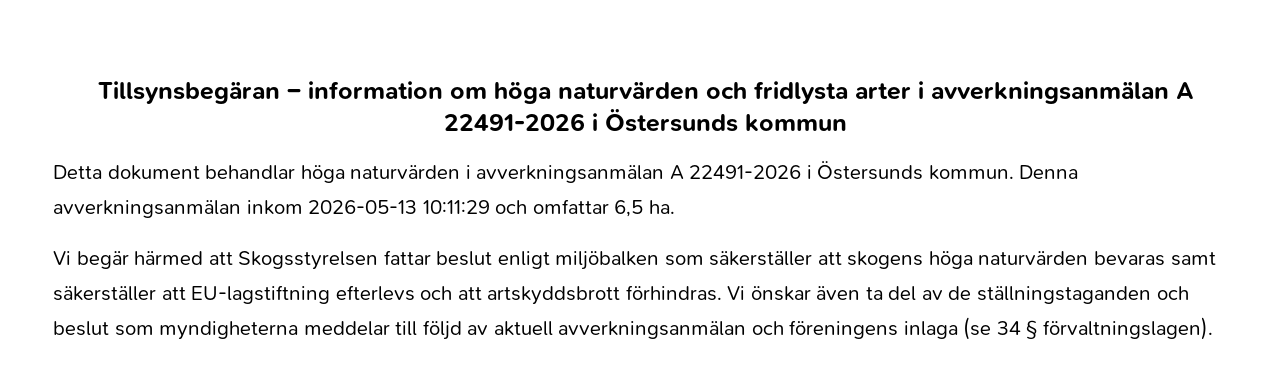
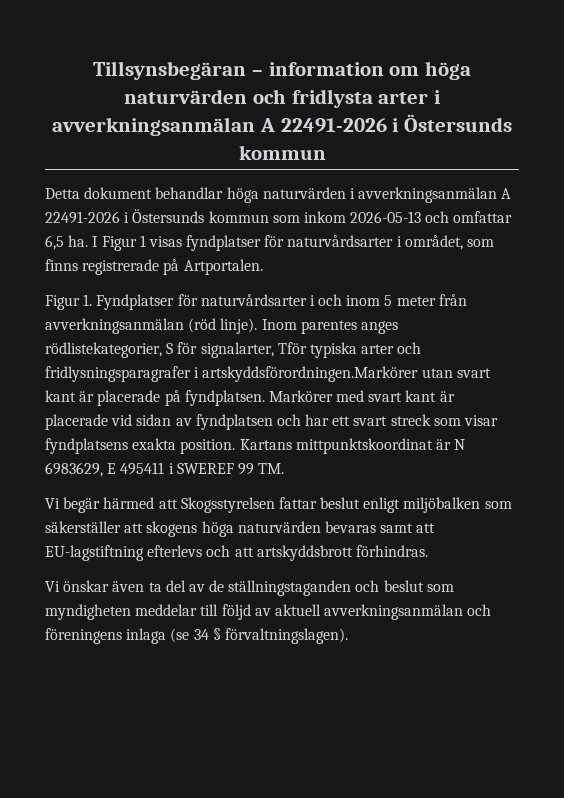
- Detta dokument behandlar höga naturvärden i avverkningsanmälan A 22491-2026 i Östersunds kommun. Denna avverkningsanmälan inkom 2026-05-13 10:11:29 och omfattar 6,5 ha.
+ Detta dokument behandlar höga naturvärden i avverkningsanmälan A 22491-2026 i Östersunds kommun som inkom 2026-05-13 och omfattar 6,5 ha. I Figur 1 visas fyndplatser för naturvårdsarter i området, som finns registrerade på Artportalen.
+ Figur 1. Fyndplatser för naturvårdsarter i och inom 5 meter från avverkningsanmälan (röd linje). Inom parentes anges rödlistekategorier, S för signalarter, Tför typiska arter och fridlysningsparagrafer i artskyddsförordningen.Markörer utan svart kant är placerade på fyndplatsen. Markörer med svart kant är placerade vid sidan av fyndplatsen och har ett svart streck som visar fyndplatsens exakta position. Kartans mittpunktskoordinat är N 6983629, E 495411 i SWEREF 99 TM.
- Vi begär härmed att Skogsstyrelsen fattar beslut enligt miljöbalken som säkerställer att skogens höga naturvärden bevaras samt säkerställer att EU-lagstiftning efterlevs och att artskyddsbrott förhindras. Vi önskar även ta del av de ställningstaganden och beslut som myndigheterna meddelar till följd av aktuell avverkningsanmälan och föreningens inlaga (se 34 § förvaltningslagen).
+ Vi begär härmed att Skogsstyrelsen fattar beslut enligt miljöbalken som säkerställer att skogens höga naturvärden bevaras samt att EU-lagstiftning efterlevs och att artskyddsbrott förhindras.
+ Vi önskar även ta del av de ställningstaganden och beslut som myndigheten meddelar till följd av aktuell avverkningsanmälan och föreningens inlaga (se 34 § förvaltningslagen).

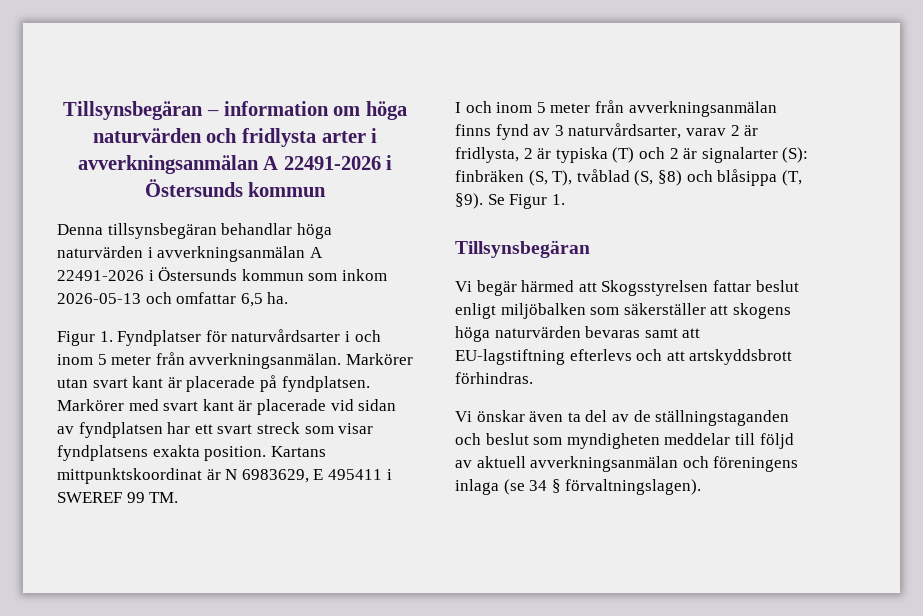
- Detta dokument behandlar höga naturvärden i avverkningsanmälan A 22491-2026 i Östersunds kommun som inkom 2026-05-13 och omfattar 6,5 ha. I Figur 1 visas fyndplatser för naturvårdsarter i området, som finns registrerade på Artportalen.
+ Denna tillsynsbegäran behandlar höga naturvärden i avverkningsanmälan A 22491-2026 i Östersunds kommun som inkom 2026-05-13 och omfattar 6,5 ha.
- Figur 1. Fyndplatser för naturvårdsarter i och inom 5 meter från avverkningsanmälan (röd linje). Inom parentes anges rödlistekategorier, S för signalarter, Tför typiska arter och fridlysningsparagrafer i artskyddsförordningen.Markörer utan svart kant är placerade på fyndplatsen.
+ Figur 1. Fyndplatser för naturvårdsarter i och inom 5 meter från avverkningsanmälan. Markörer utan svart kant är placerade på fyndplatsen.
- Markörer med svart kant är placerade vid sidan av fyndplatsen och har ett svart streck som visar fyndplatsens exakta position.
+ Markörer med svart kant är placerade vid sidan av fyndplatsen har ett svart streck som visar fyndplatsens exakta position.
+ I och inom 5 meter från avverkningsanmälan finns fynd av 3 naturvårdsarter, varav 2 är fridlysta, 2 är typiska (T) och 2 är signalarter (S): finbräken (S, T), tvåblad (S, §8) och blåsippa (T, §9). Se Figur 1.
+ Tillsynsbegäran

